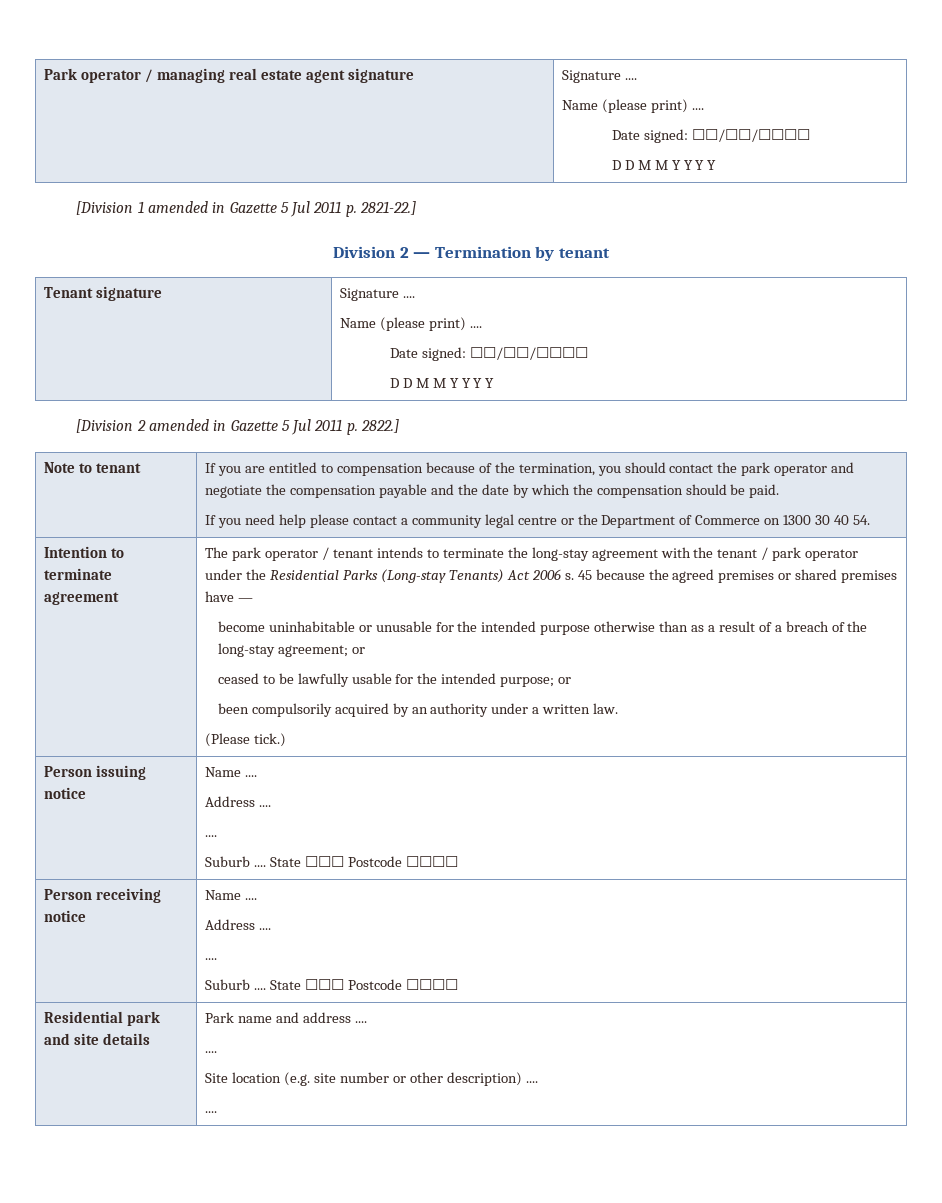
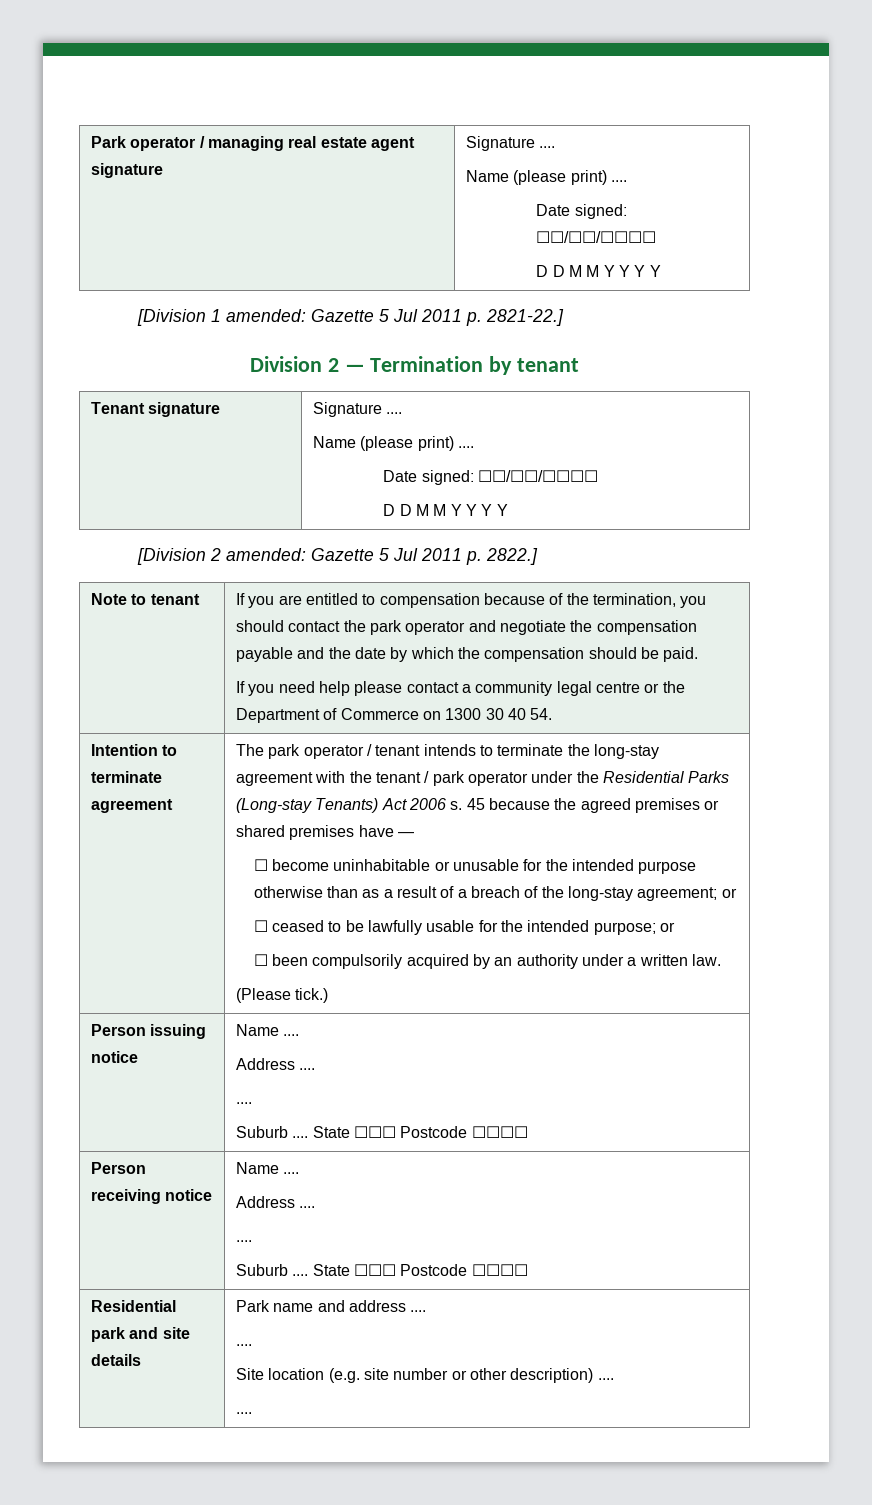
- [Division 1 amended in Gazette 5 Jul 2011 p. 2821-22.]
+ [Division 1 amended: Gazette 5 Jul 2011 p. 2821-22.]
- [Division 2 amended in Gazette 5 Jul 2011 p. 2822.]
+ [Division 2 amended: Gazette 5 Jul 2011 p. 2822.]
- become uninhabitable or unusable for the intended purpose otherwise than as a result of a breach of the long-stay agreement; or
+ ☐ become uninhabitable or unusable for the intended purpose otherwise than as a result of a breach of the long-stay agreement; or
- ceased to be lawfully usable for the intended purpose; or
+ ☐ ceased to be lawfully usable for the intended purpose; or
- been compulsorily acquired by an authority under a written law.
+ ☐ been compulsorily acquired by an authority under a written law.

